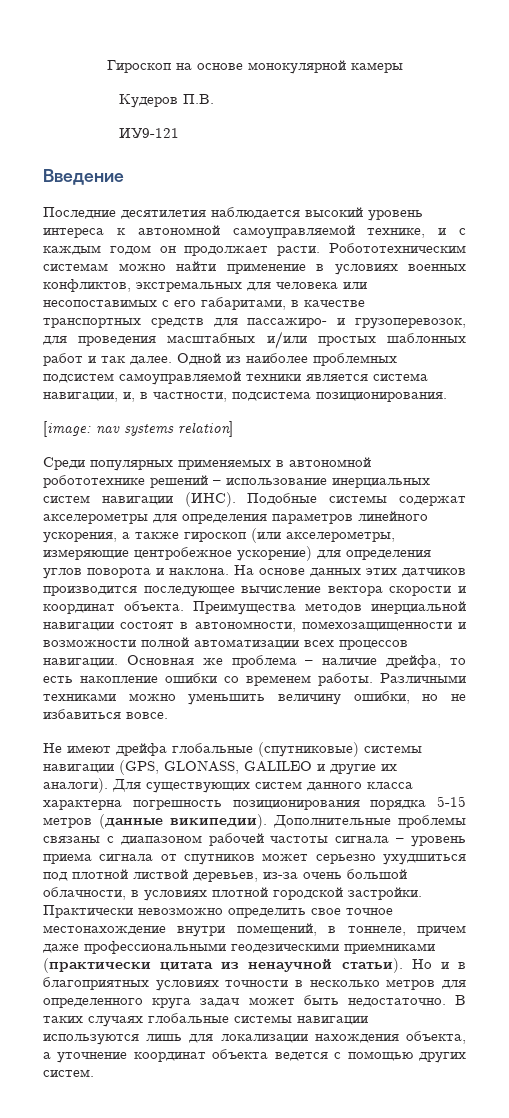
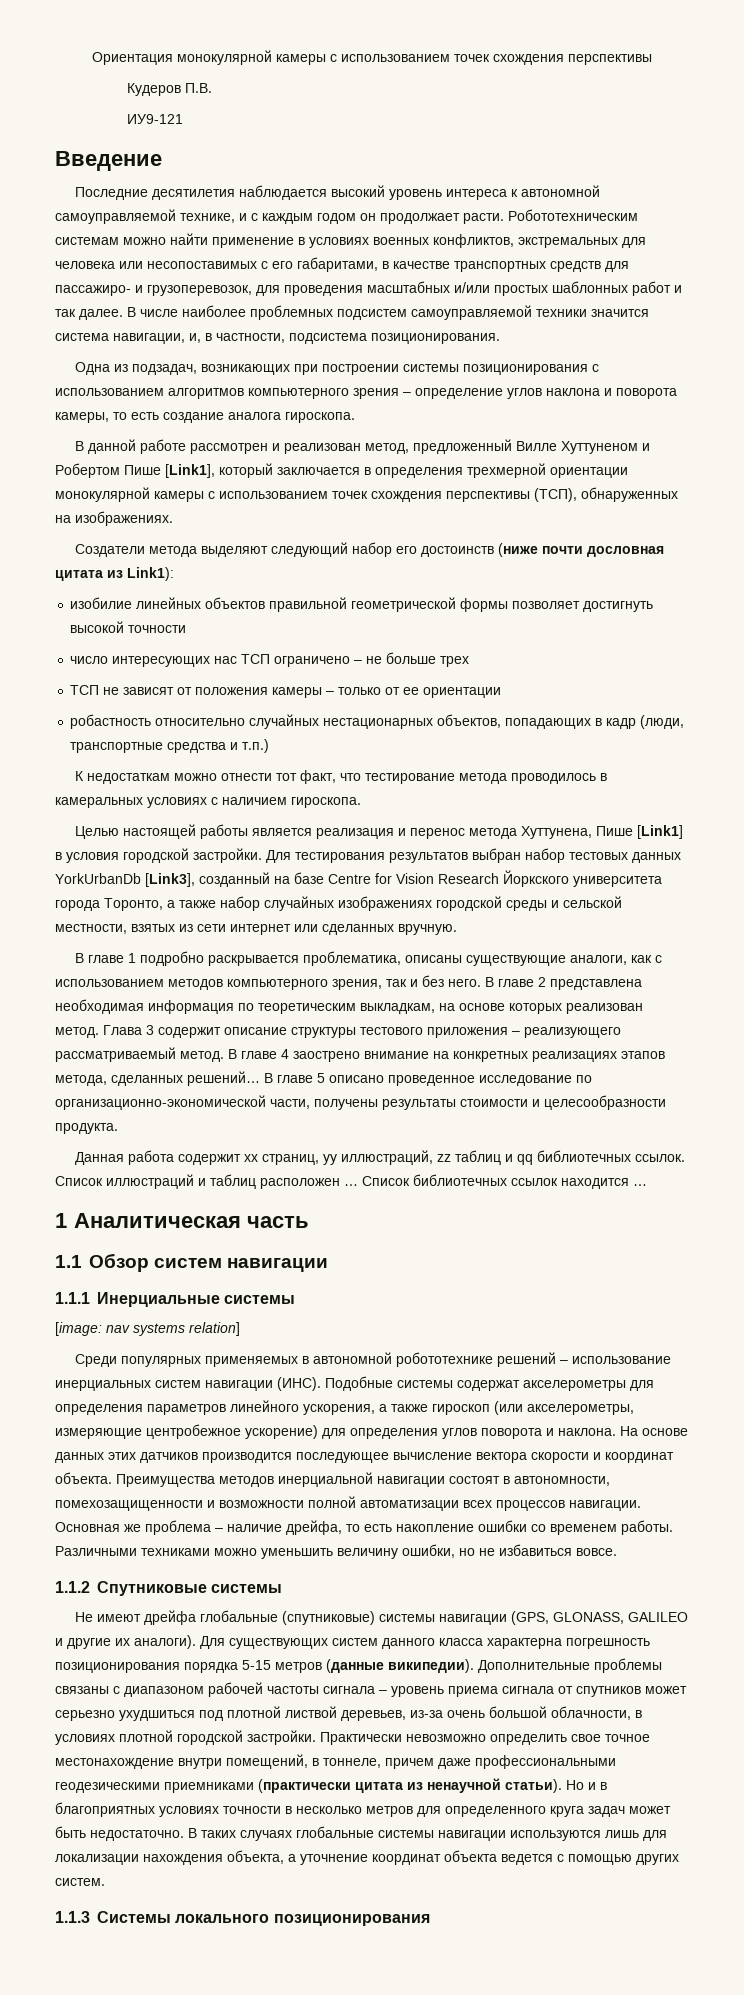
- Гироскоп на основе монокулярной камеры
+ Ориентация монокулярной камеры с использованием точек схождения перспективы
- Одной из наиболее проблемных подсистем самоуправляемой техники является система навигации, и, в частности, подсистема позиционирования.
+ В числе наиболее проблемных подсистем самоуправляемой техники значится система навигации, и, в частности, подсистема позиционирования.
+ Одна из подзадач, возникающих при построении системы позиционирования с использованием алгоритмов компьютерного зрения – определение углов наклона и поворота камеры, то есть создание аналога гироскопа.
+ В данной работе рассмотрен и реализован метод, предложенный Вилле Хуттуненом и Робертом Пише [Link1], который заключается в определения трехмерной ориентации монокулярной камеры с использованием точек схождения перспективы (ТСП), обнаруженных на изображениях.
+ Создатели метода выделяют следующий набор его достоинств (ниже почти дословная цитата из Link1):
+ изобилие линейных объектов правильной геометрической формы позволяет достигнуть высокой точности
+ число интересующих нас ТСП ограничено – не больше трех
+ ТСП не зависят от положения камеры – только от ее ориентации
+ робастность относительно случайных нестационарных объектов, попадающих в кадр (люди, транспортные средства и т.п.)
+ К недостаткам можно отнести тот факт, что тестирование метода проводилось в камеральных условиях с наличием гироскопа.
+ Целью настоящей работы является реализация и перенос метода Хуттунена, Пише [Link1] в условия городской застройки. Для тестирования результатов выбран набор тестовых данных YorkUrbanDb [Link3], созданный на базе Centre for Vision Research Йоркского университета города Торонто, а также набор случайных изображениях городской среды и сельской местности, взятых из сети интернет или сделанных вручную.
+ В главе 1 подробно раскрывается проблематика, описаны существующие аналоги, как с использованием методов компьютерного зрения, так и без него. В главе 2 представлена необходимая информация по теоретическим выкладкам, на основе которых реализован метод. Глава 3 содержит описание структуры тестового приложения – реализующего рассматриваемый метод. В главе 4 заострено внимание на конкретных реализациях этапов метода, сделанных решений… В главе 5 описано проведенное исследование по организационно-экономической части, получены результаты стоимости и целесообразности продукта.
+ Данная работа содержит хх страниц, уу иллюстраций, zz таблиц и qq библиотечных ссылок. Список иллюстраций и таблиц расположен … Список библиотечных ссылок находится …
+ 1 Аналитическая часть
+ 1.1 Обзор систем навигации
+ 1.1.1 Инерциальные системы
+ 1.1.2 Спутниковые системы
+ 1.1.3 Cистемы локального позиционирования

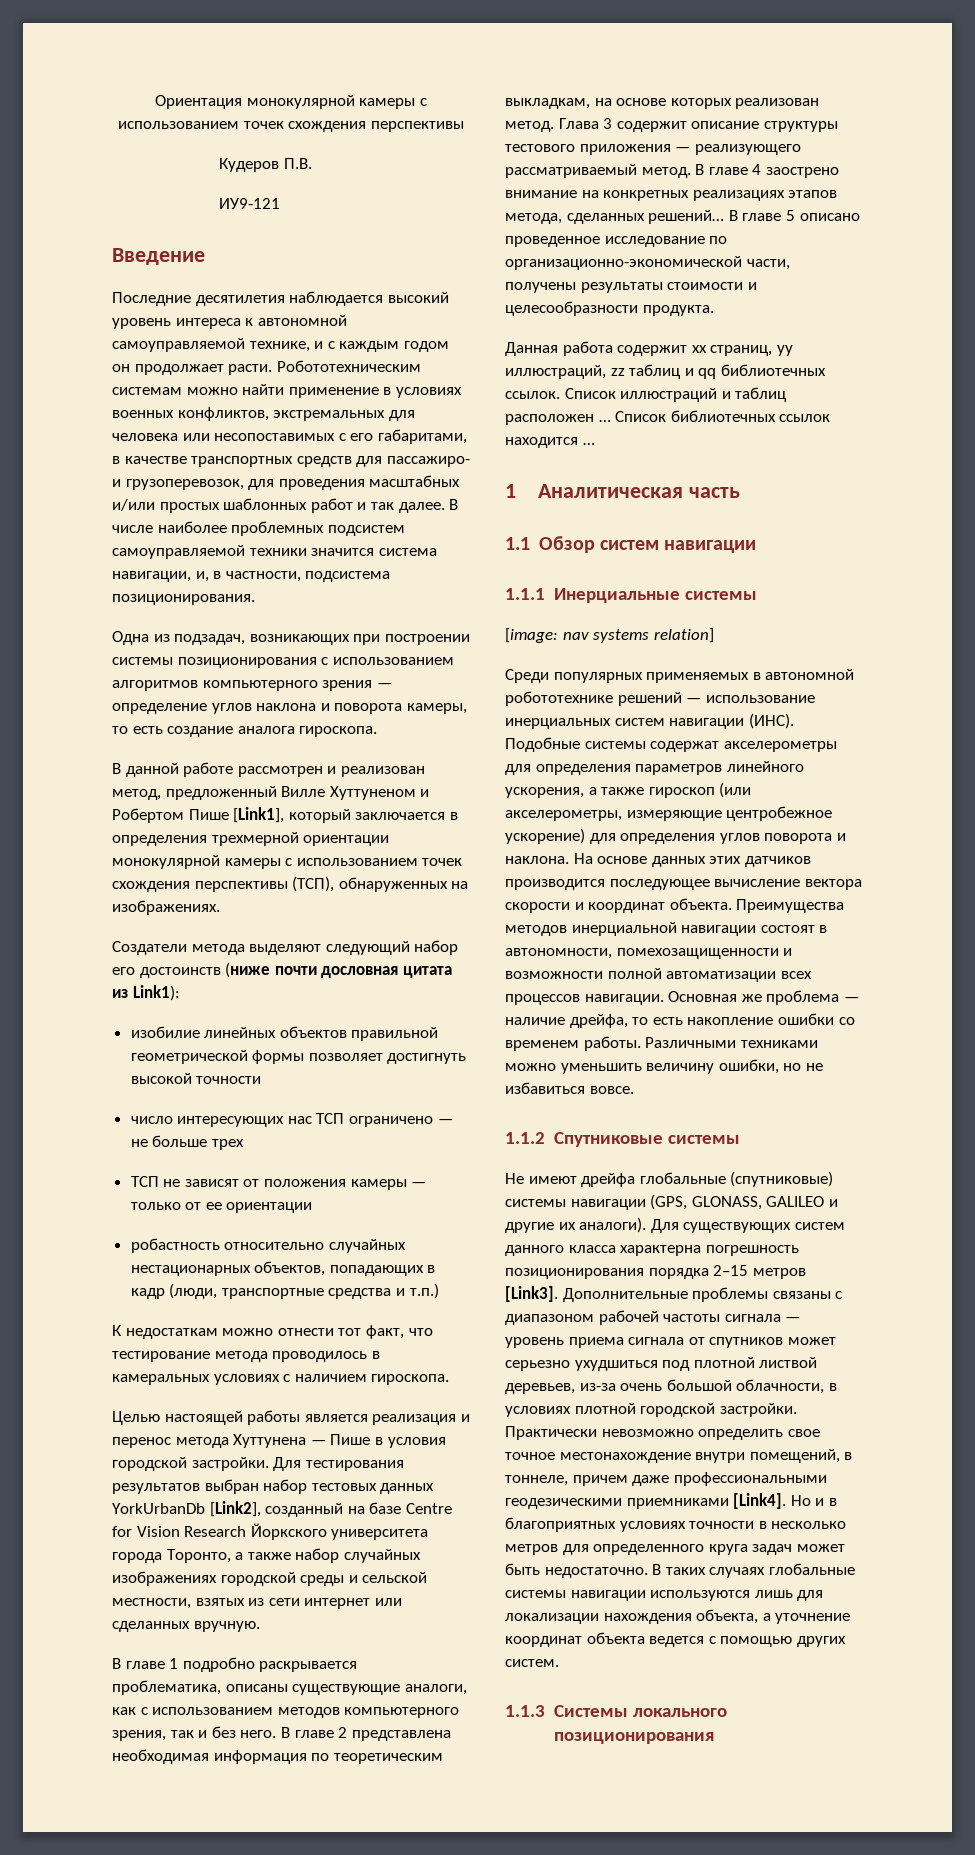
- Одна из подзадач, возникающих при построении системы позиционирования с использованием алгоритмов компьютерного зрения – определение углов наклона и поворота камеры, то есть создание аналога гироскопа.
+ Одна из подзадач, возникающих при построении системы позиционирования с использованием алгоритмов компьютерного зрения — определение углов наклона и поворота камеры, то есть создание аналога гироскопа.
- число интересующих нас ТСП ограничено – не больше трех
+ число интересующих нас ТСП ограничено — не больше трех
- ТСП не зависят от положения камеры – только от ее ориентации
+ ТСП не зависят от положения камеры — только от ее ориентации
- Целью настоящей работы является реализация и перенос метода Хуттунена, Пише [Link1] в условия городской застройки.
+ Целью настоящей работы является реализация и перенос метода Хуттунена — Пише в условия городской застройки.
- Для тестирования результатов выбран набор тестовых данных YorkUrbanDb [Link3], созданный на базе Centre for Vision Research Йоркского университета города Торонто, а также набор случайных изображениях городской среды и сельской местности, взятых из сети интернет или сделанных вручную.
+ Для тестирования результатов выбран набор тестовых данных YorkUrbanDb [Link2], созданный на базе Centre for Vision Research Йоркского университета города Торонто, а также набор случайных изображениях городской среды и сельской местности, взятых из сети интернет или сделанных вручную.
- Глава 3 содержит описание структуры тестового приложения – реализующего рассматриваемый метод.
+ Глава 3 содержит описание структуры тестового приложения — реализующего рассматриваемый метод.
- Среди популярных применяемых в автономной робототехнике решений – использование инерциальных систем навигации (ИНС).
+ Среди популярных применяемых в автономной робототехнике решений — использование инерциальных систем навигации (ИНС).
- Основная же проблема – наличие дрейфа, то есть накопление ошибки со временем работы.
+ Основная же проблема — наличие дрейфа, то есть накопление ошибки со временем работы.
- Для существующих систем данного класса характерна погрешность позиционирования порядка 5-15 метров (данные википедии).
+ Для существующих систем данного класса характерна погрешность позиционирования порядка 2–15 метров [Link3].
- Дополнительные проблемы связаны с диапазоном рабочей частоты сигнала – уровень приема сигнала от спутников может серьезно ухудшиться под плотной листвой деревьев, из-за очень большой облачности, в условиях плотной городской застройки.
+ Дополнительные проблемы связаны с диапазоном рабочей частоты сигнала — уровень приема сигнала от спутников может серьезно ухудшиться под плотной листвой деревьев, из-за очень большой облачности, в условиях плотной городской застройки.
- Практически невозможно определить свое точное местонахождение внутри помещений, в тоннеле, причем даже профессиональными геодезическими приемниками (практически цитата из ненаучной статьи).
+ Практически невозможно определить свое точное местонахождение внутри помещений, в тоннеле, причем даже профессиональными геодезическими приемниками [Link4].

